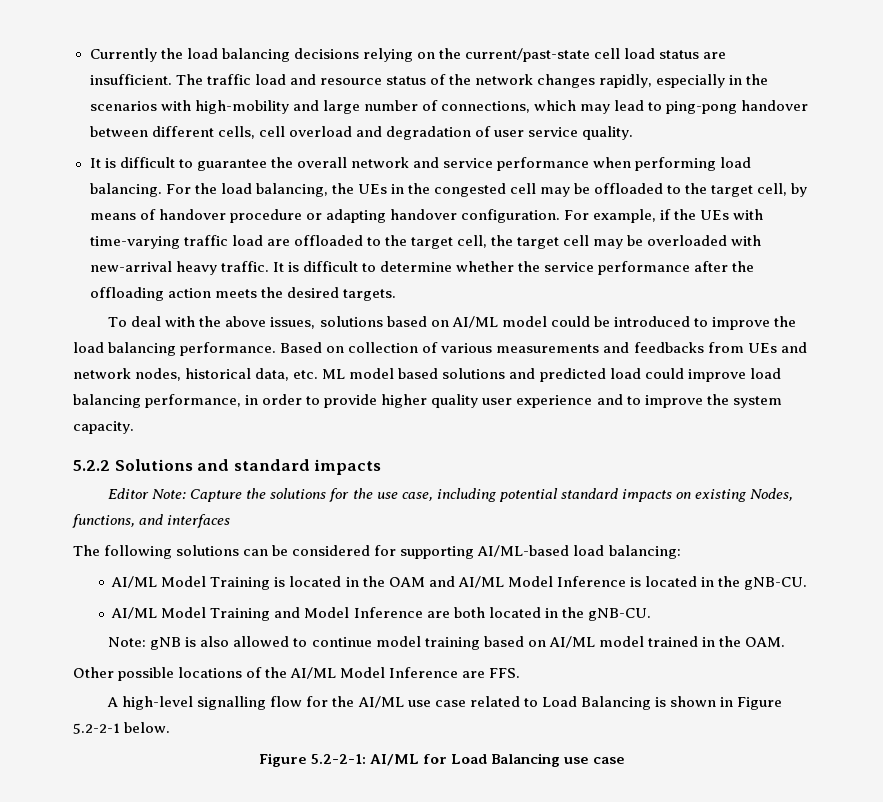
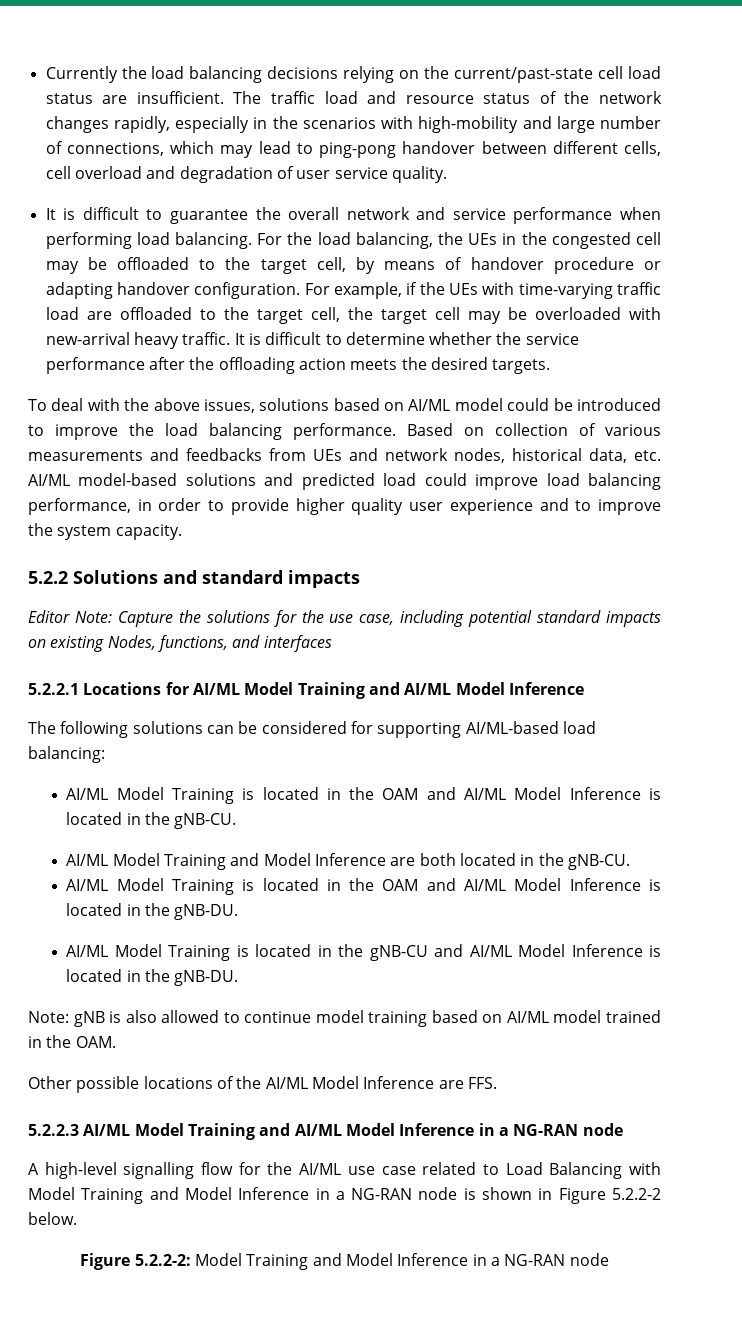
- Based on collection of various measurements and feedbacks from UEs and network nodes, historical data, etc. ML model based solutions and predicted load could improve load balancing performance, in order to provide higher quality user experience and to improve the system capacity.
+ Based on collection of various measurements and feedbacks from UEs and network nodes, historical data, etc. AI/ML model-based solutions and predicted load could improve load balancing performance, in order to provide higher quality user experience and to improve the system capacity.
+ 5.2.2.1 Locations for AI/ML Model Training and AI/ML Model Inference
+ AI/ML Model Training is located in the OAM and AI/ML Model Inference is located in the gNB-DU.
+ AI/ML Model Training is located in the gNB-CU and AI/ML Model Inference is located in the gNB-DU.
+ 5.2.2.3 AI/ML Model Training and AI/ML Model Inference in a NG-RAN node
- A high-level signalling flow for the AI/ML use case related to Load Balancing is shown in Figure 5.2-2-1 below.
+ A high-level signalling flow for the AI/ML use case related to Load Balancing with Model Training and Model Inference in a NG-RAN node is shown in Figure 5.2.2-2 below.
- Figure 5.2-2-1: AI/ML for Load Balancing use case
+ Figure 5.2.2-2: Model Training and Model Inference in a NG-RAN node

